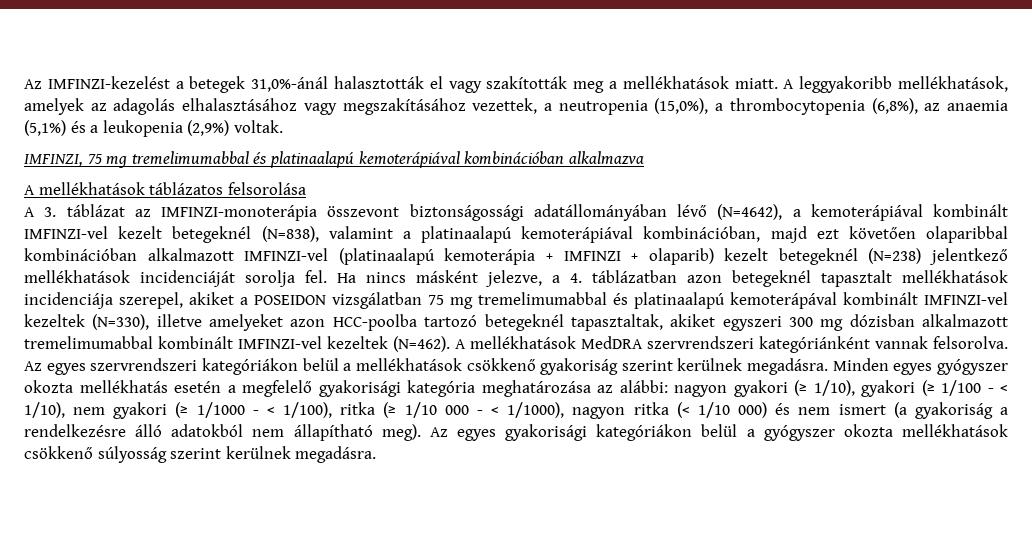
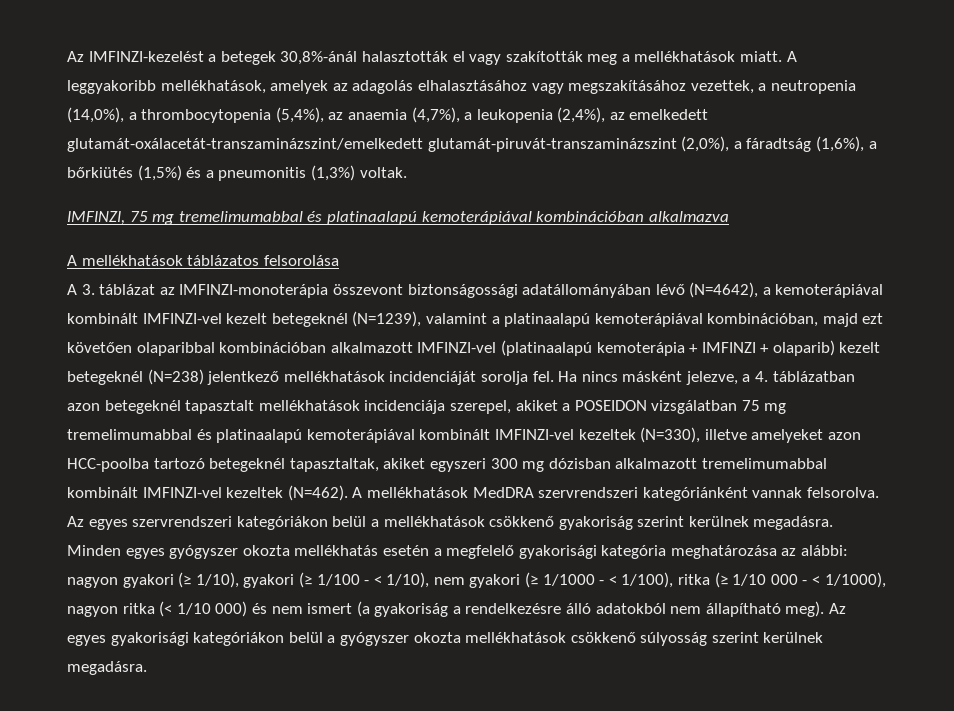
- Az IMFINZI-kezelést a betegek 31,0%-ánál halasztották el vagy szakították meg a mellékhatások miatt.
+ Az IMFINZI-kezelést a betegek 30,8%-ánál halasztották el vagy szakították meg a mellékhatások miatt.
- A leggyakoribb mellékhatások, amelyek az adagolás elhalasztásához vagy megszakításához vezettek, a neutropenia (15,0%), a thrombocytopenia (6,8%), az anaemia (5,1%) és a leukopenia (2,9%) voltak.
+ A leggyakoribb mellékhatások, amelyek az adagolás elhalasztásához vagy megszakításához vezettek, a neutropenia (14,0%), a thrombocytopenia (5,4%), az anaemia (4,7%), a leukopenia (2,4%), az emelkedett glutamát-oxálacetát-transzaminázszint/emelkedett glutamát-piruvát-transzaminázszint (2,0%), a fáradtság (1,6%), a bőrkiütés (1,5%) és a pneumonitis (1,3%) voltak.
- A 3. táblázat az IMFINZI-monoterápia összevont biztonságossági adatállományában lévő (N=4642), a kemoterápiával kombinált IMFINZI-vel kezelt betegeknél (N=838), valamint a platinaalapú kemoterápiával kombinációban, majd ezt követően olaparibbal kombinációban alkalmazott IMFINZI-vel (platinaalapú kemoterápia + IMFINZI + olaparib) kezelt betegeknél (N=238) jelentkező mellékhatások incidenciáját sorolja fel.
+ A 3. táblázat az IMFINZI-monoterápia összevont biztonságossági adatállományában lévő (N=4642), a kemoterápiával kombinált IMFINZI-vel kezelt betegeknél (N=1239), valamint a platinaalapú kemoterápiával kombinációban, majd ezt követően olaparibbal kombinációban alkalmazott IMFINZI-vel (platinaalapú kemoterápia + IMFINZI + olaparib) kezelt betegeknél (N=238) jelentkező mellékhatások incidenciáját sorolja fel.
- Ha nincs másként jelezve, a 4. táblázatban azon betegeknél tapasztalt mellékhatások incidenciája szerepel, akiket a POSEIDON vizsgálatban 75 mg tremelimumabbal és platinaalapú kemoterápával kombinált IMFINZI-vel kezeltek (N=330), illetve amelyeket azon HCC-poolba tartozó betegeknél tapasztaltak, akiket egyszeri 300 mg dózisban alkalmazott tremelimumabbal kombinált IMFINZI-vel kezeltek (N=462).
+ Ha nincs másként jelezve, a 4. táblázatban azon betegeknél tapasztalt mellékhatások incidenciája szerepel, akiket a POSEIDON vizsgálatban 75 mg tremelimumabbal és platinaalapú kemoterápiával kombinált IMFINZI-vel kezeltek (N=330), illetve amelyeket azon HCC-poolba tartozó betegeknél tapasztaltak, akiket egyszeri 300 mg dózisban alkalmazott tremelimumabbal kombinált IMFINZI-vel kezeltek (N=462).

